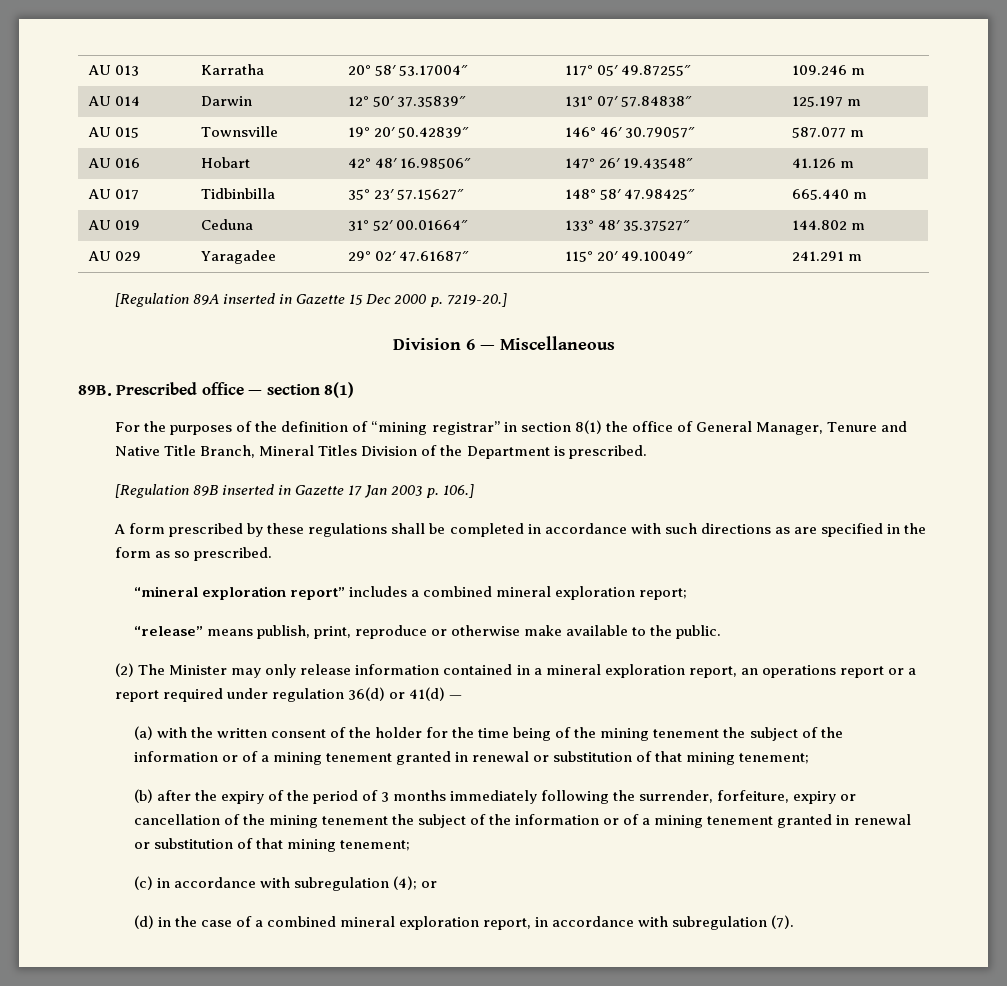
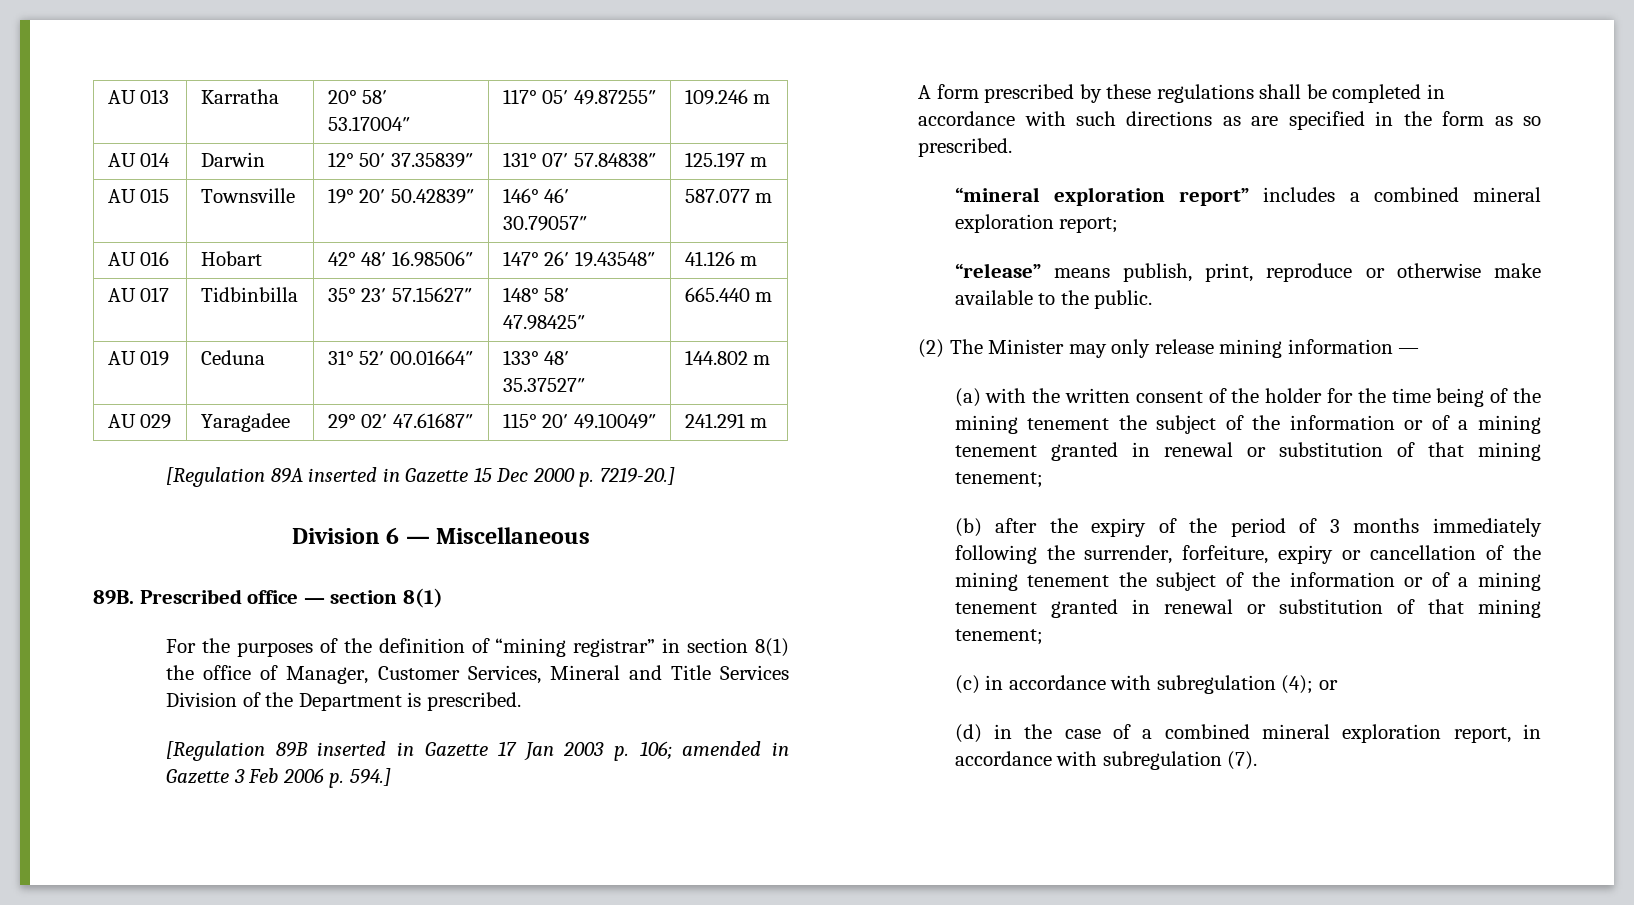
- For the purposes of the definition of “mining registrar” in section 8(1) the office of General Manager, Tenure and Native Title Branch, Mineral Titles Division of the Department is prescribed.
+ For the purposes of the definition of “mining registrar” in section 8(1) the office of Manager, Customer Services, Mineral and Title Services Division of the Department is prescribed.
- [Regulation 89B inserted in Gazette 17 Jan 2003 p. 106.]
+ [Regulation 89B inserted in Gazette 17 Jan 2003 p. 106; amended in Gazette 3 Feb 2006 p. 594.]
- (2) The Minister may only release information contained in a mineral exploration report, an operations report or a report required under regulation 36(d) or 41(d) —
+ (2) The Minister may only release mining information —

